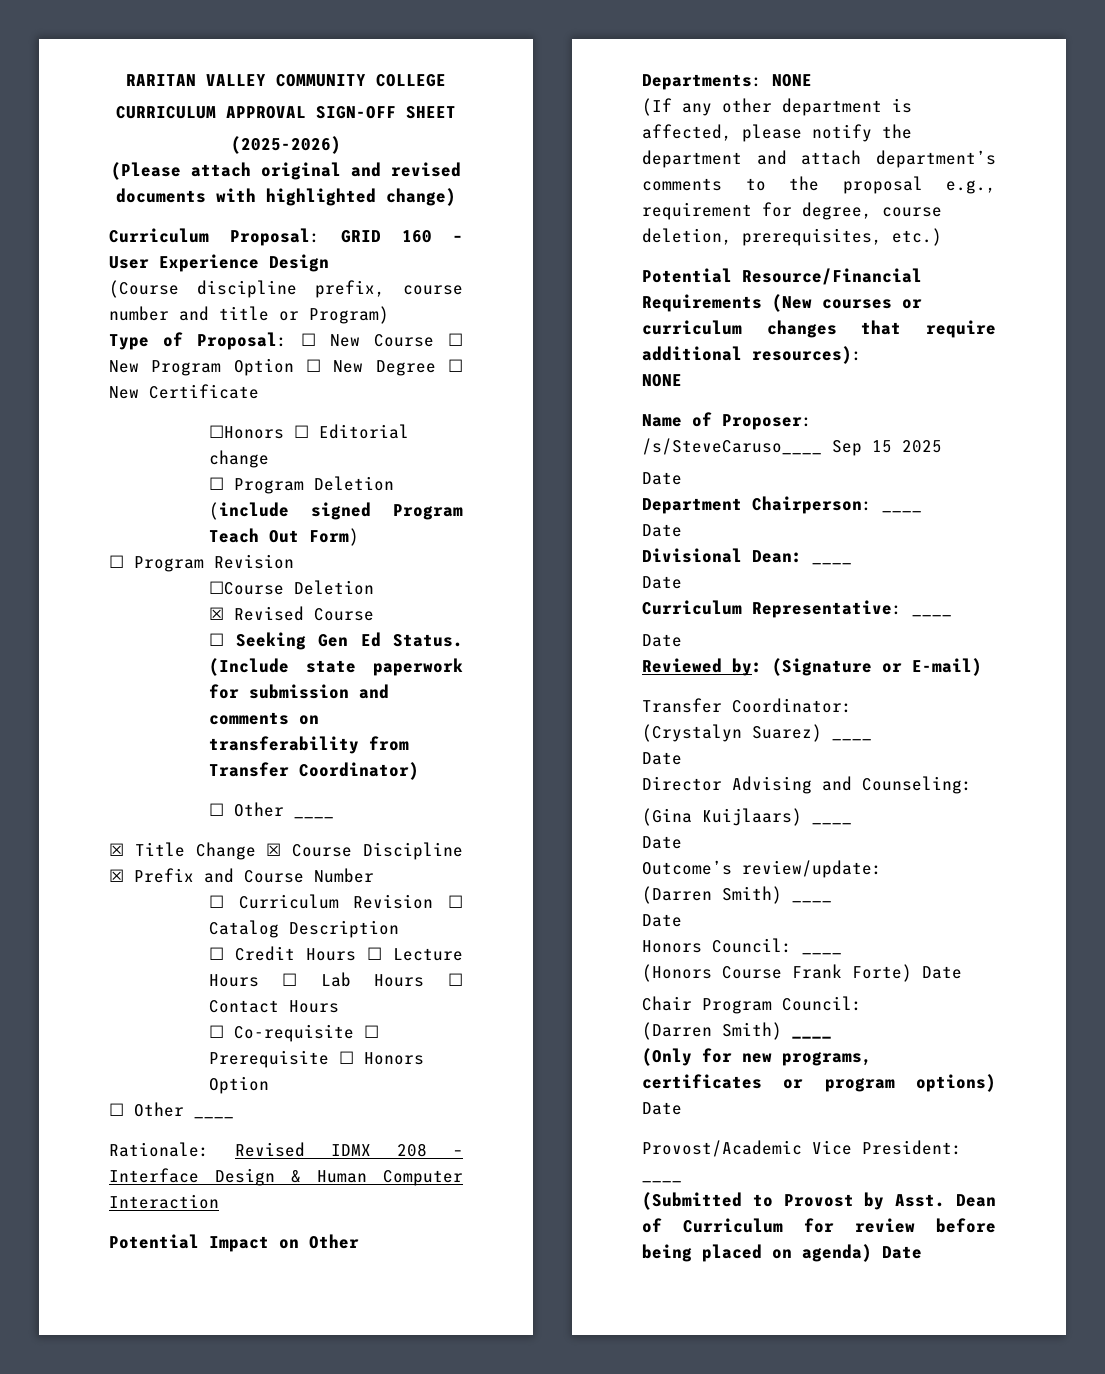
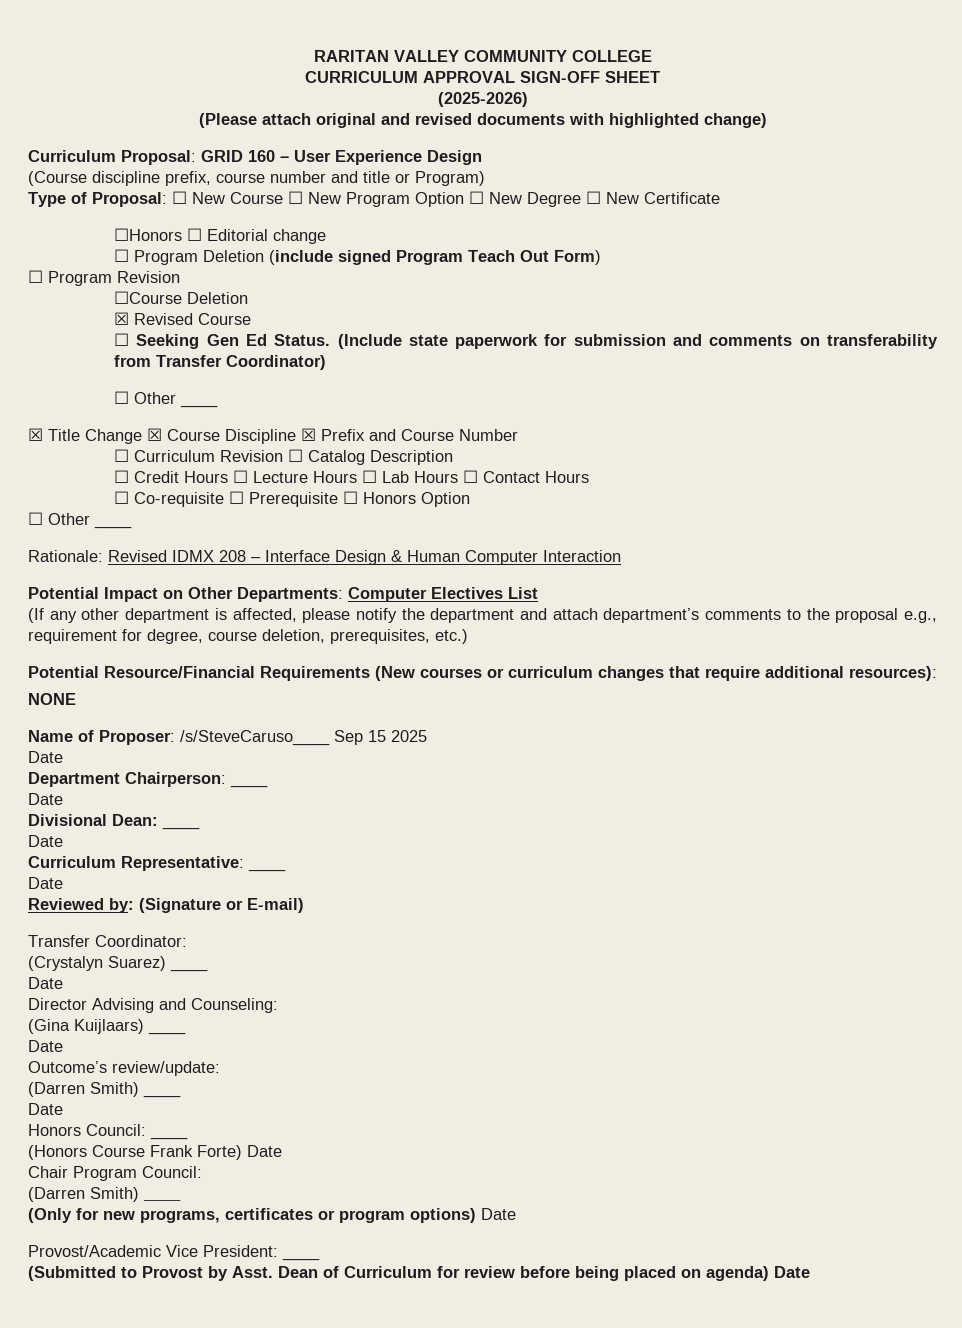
- Potential Impact on Other Departments: NONE
+ Potential Impact on Other Departments: Computer Electives List

